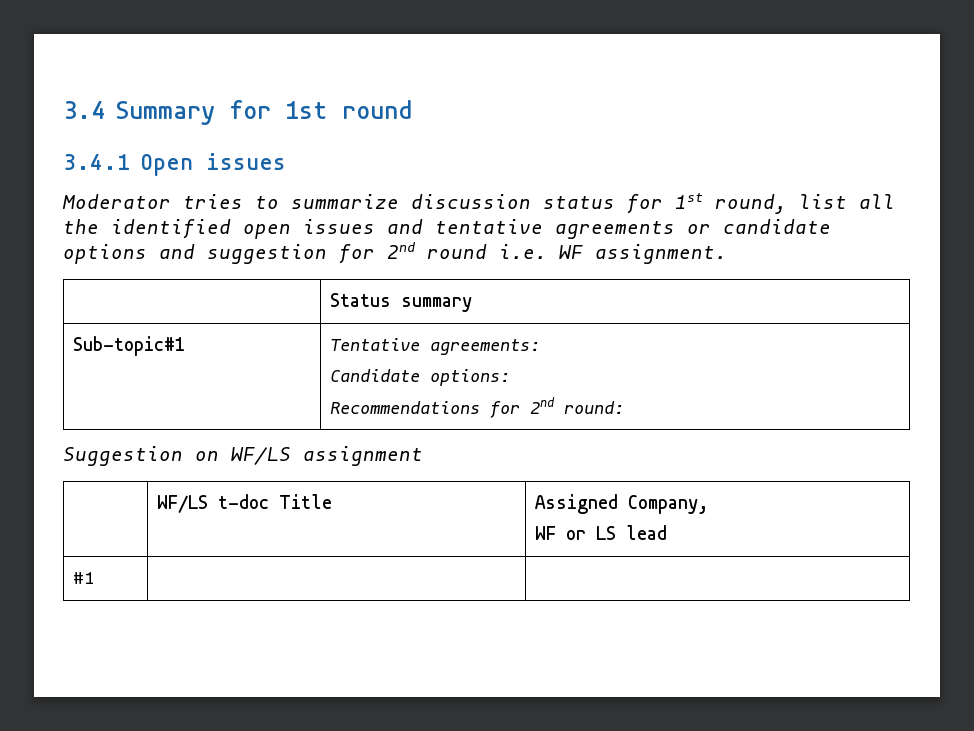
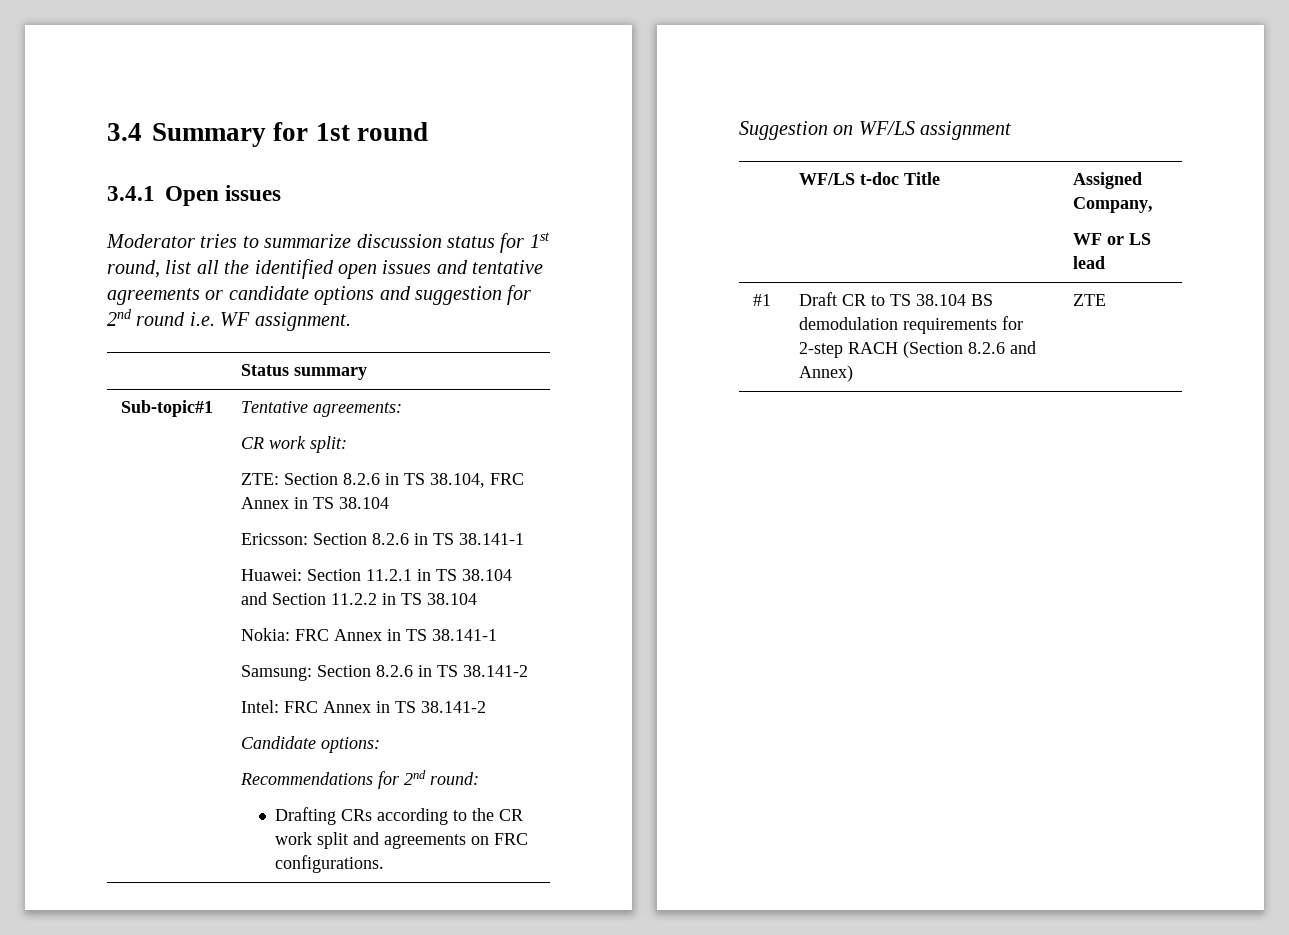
+ CR work split:
+ ZTE: Section 8.2.6 in TS 38.104, FRC Annex in TS 38.104
+ Ericsson: Section 8.2.6 in TS 38.141-1
+ Huawei: Section 11.2.1 in TS 38.104 and Section 11.2.2 in TS 38.104
+ Nokia: FRC Annex in TS 38.141-1
+ Samsung: Section 8.2.6 in TS 38.141-2
+ Intel: FRC Annex in TS 38.141-2
+ Drafting CRs according to the CR work split and agreements on FRC configurations.
- #1 | |
+ #1 | Draft CR to TS 38.104 BS demodulation requirements for 2-step RACH (Section 8.2.6 and Annex) | ZTE

